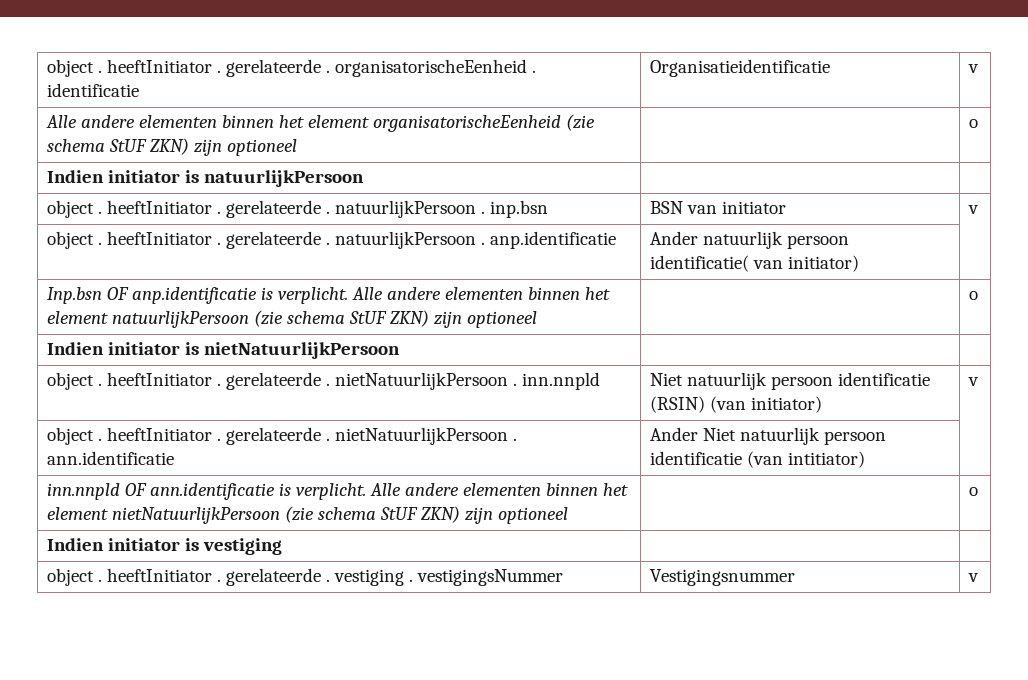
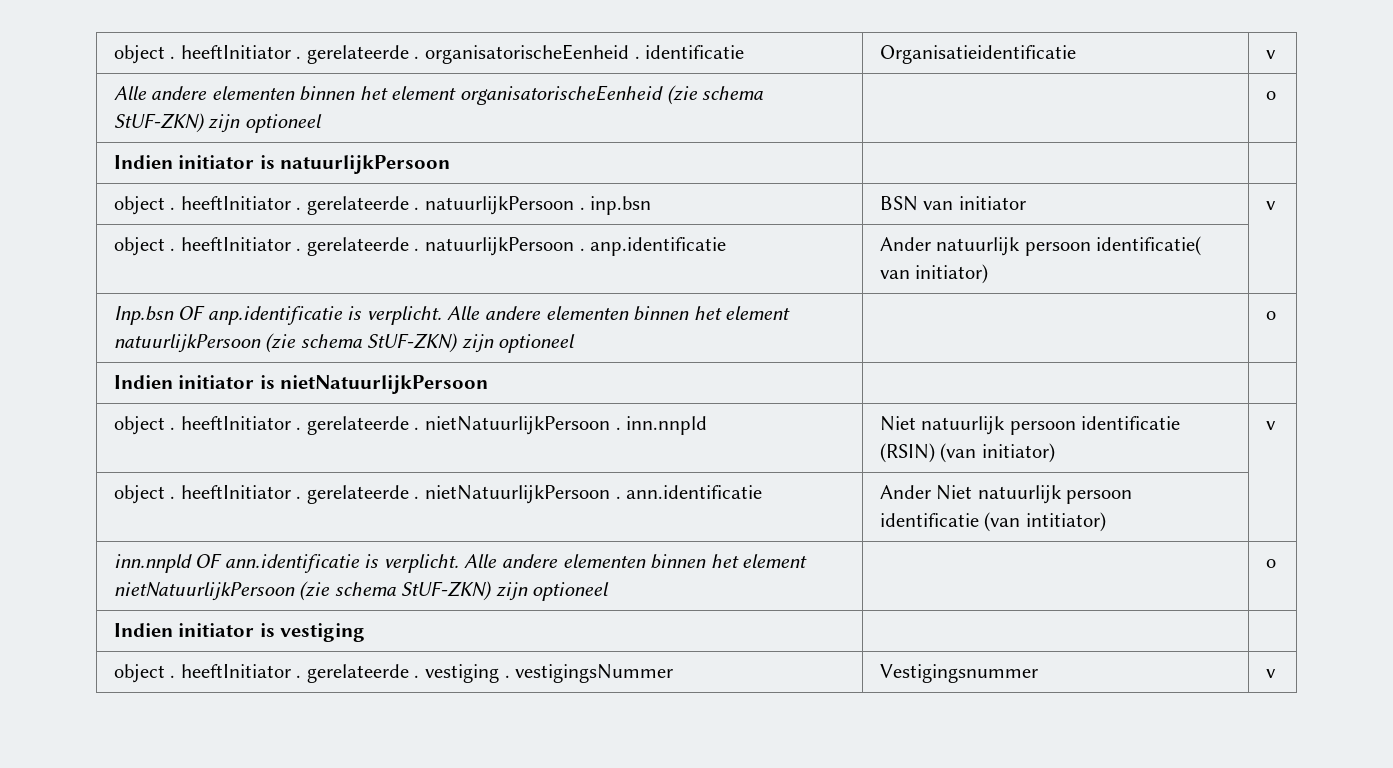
- Alle andere elementen binnen het element organisatorischeEenheid (zie schema StUF ZKN) zijn optioneel | | o
+ Alle andere elementen binnen het element organisatorischeEenheid (zie schema StUF-ZKN) zijn optioneel | | o
- Inp.bsn OF anp.identificatie is verplicht. Alle andere elementen binnen het element natuurlijkPersoon (zie schema StUF ZKN) zijn optioneel | | o
+ Inp.bsn OF anp.identificatie is verplicht. Alle andere elementen binnen het element natuurlijkPersoon (zie schema StUF-ZKN) zijn optioneel | | o
- inn.nnpld OF ann.identificatie is verplicht. Alle andere elementen binnen het element nietNatuurlijkPersoon (zie schema StUF ZKN) zijn optioneel | | o
+ inn.nnpld OF ann.identificatie is verplicht. Alle andere elementen binnen het element nietNatuurlijkPersoon (zie schema StUF-ZKN) zijn optioneel | | o

